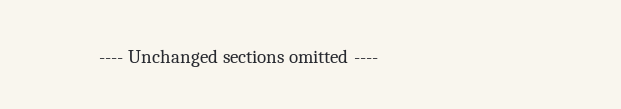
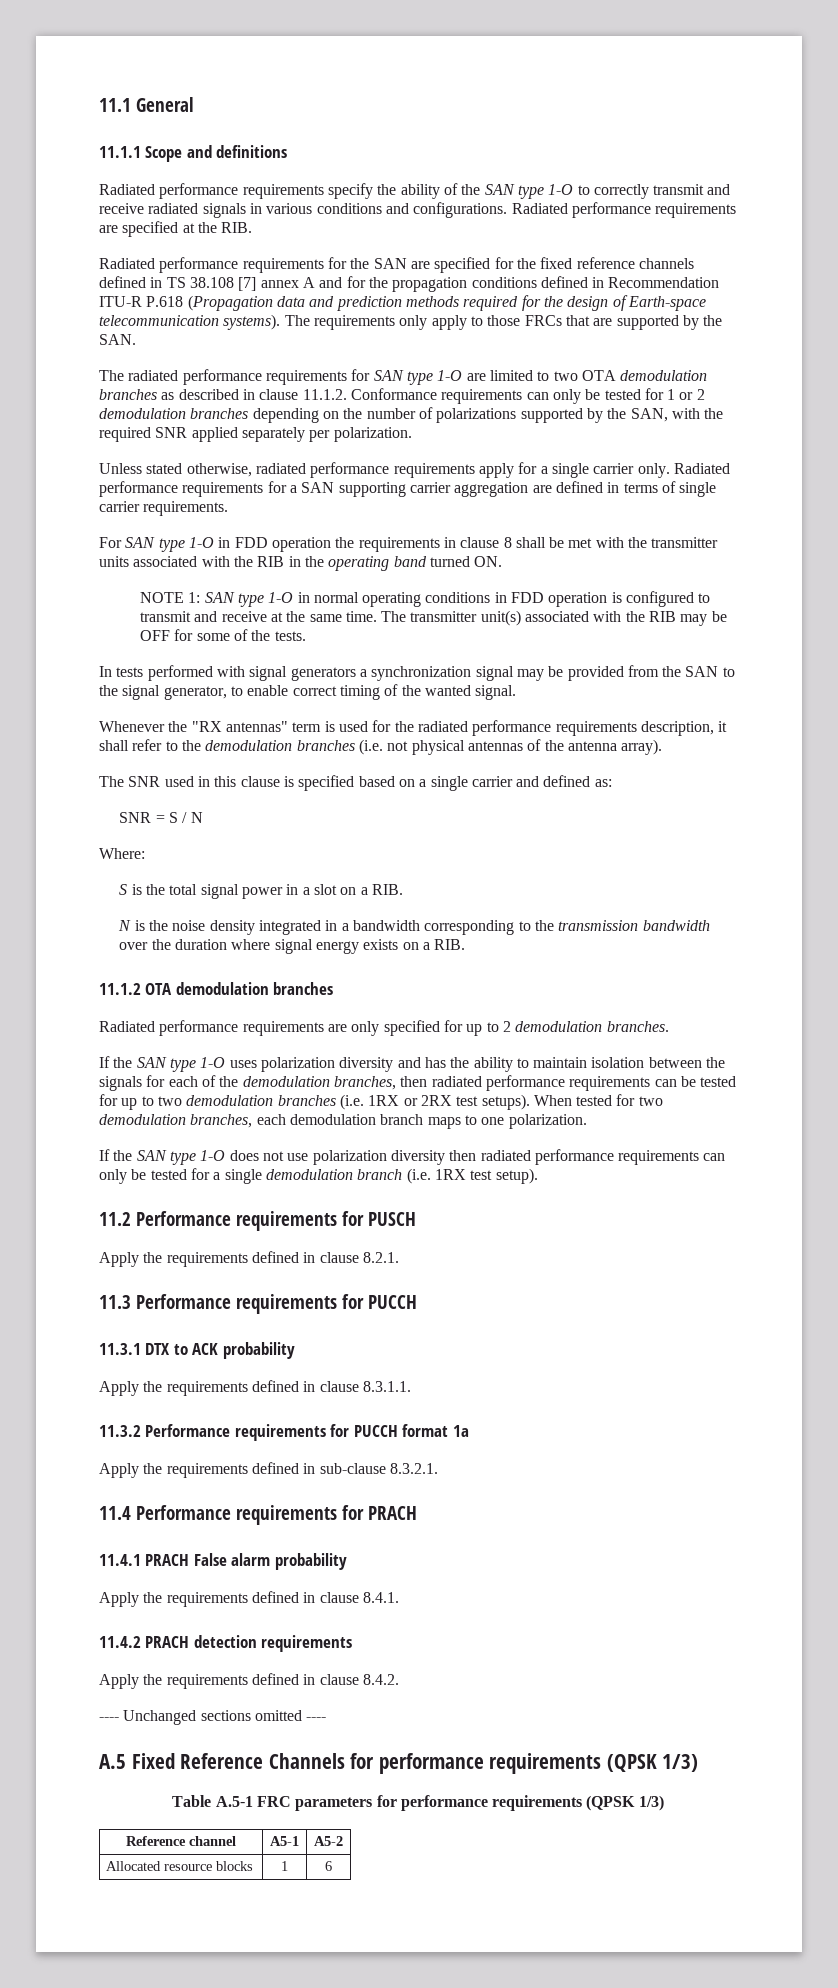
+ 11.1 General
+ 11.1.1 Scope and definitions
+ Radiated performance requirements specify the ability of the SAN type 1-O to correctly transmit and receive radiated signals in various conditions and configurations. Radiated performance requirements are specified at the RIB.
+ Radiated performance requirements for the SAN are specified for the fixed reference channels defined in TS 38.108 [7] annex A and for the propagation conditions defined in Recommendation ITU-R P.618 (Propagation data and prediction methods required for the design of Earth-space telecommunication systems). The requirements only apply to those FRCs that are supported by the SAN.
+ The radiated performance requirements for SAN type 1-O are limited to two OTA demodulation branches as described in clause 11.1.2. Conformance requirements can only be tested for 1 or 2 demodulation branches depending on the number of polarizations supported by the SAN, with the required SNR applied separately per polarization.
+ Unless stated otherwise, radiated performance requirements apply for a single carrier only. Radiated performance requirements for a SAN supporting carrier aggregation are defined in terms of single carrier requirements.
+ For SAN type 1-O in FDD operation the requirements in clause 8 shall be met with the transmitter units associated with the RIB in the operating band turned ON.
+ NOTE 1: SAN type 1-O in normal operating conditions in FDD operation is configured to transmit and receive at the same time. The transmitter unit(s) associated with the RIB may be OFF for some of the tests.
+ In tests performed with signal generators a synchronization signal may be provided from the SAN to the signal generator, to enable correct timing of the wanted signal.
+ Whenever the "RX antennas" term is used for the radiated performance requirements description, it shall refer to the demodulation branches (i.e. not physical antennas of the antenna array).
+ The SNR used in this clause is specified based on a single carrier and defined as:
+ SNR = S / N
+ Where:
+ S is the total signal power in a slot on a RIB.
+ N is the noise density integrated in a bandwidth corresponding to the transmission bandwidth over the duration where signal energy exists on a RIB.
+ 11.1.2 OTA demodulation branches
+ Radiated performance requirements are only specified for up to 2 demodulation branches.
+ If the SAN type 1-O uses polarization diversity and has the ability to maintain isolation between the signals for each of the demodulation branches, then radiated performance requirements can be tested for up to two demodulation branches (i.e. 1RX or 2RX test setups). When tested for two demodulation branches, each demodulation branch maps to one polarization.
+ If the SAN type 1-O does not use polarization diversity then radiated performance requirements can only be tested for a single demodulation branch (i.e. 1RX test setup).
+ 11.2 Performance requirements for PUSCH
+ Apply the requirements defined in clause 8.2.1.
+ 11.3 Performance requirements for PUCCH
+ 11.3.1 DTX to ACK probability
+ Apply the requirements defined in clause 8.3.1.1.
+ 11.3.2 Performance requirements for PUCCH format 1a
+ Apply the requirements defined in sub-clause 8.3.2.1.
+ 11.4 Performance requirements for PRACH
+ 11.4.1 PRACH False alarm probability
+ Apply the requirements defined in clause 8.4.1.
+ 11.4.2 PRACH detection requirements
+ Apply the requirements defined in clause 8.4.2.
+ A.5 Fixed Reference Channels for performance requirements (QPSK 1/3)
+ Table A.5-1 FRC parameters for performance requirements (QPSK 1/3)
+ Reference channel | A5-1 | A5-2
+ Allocated resource blocks | 1 | 6

